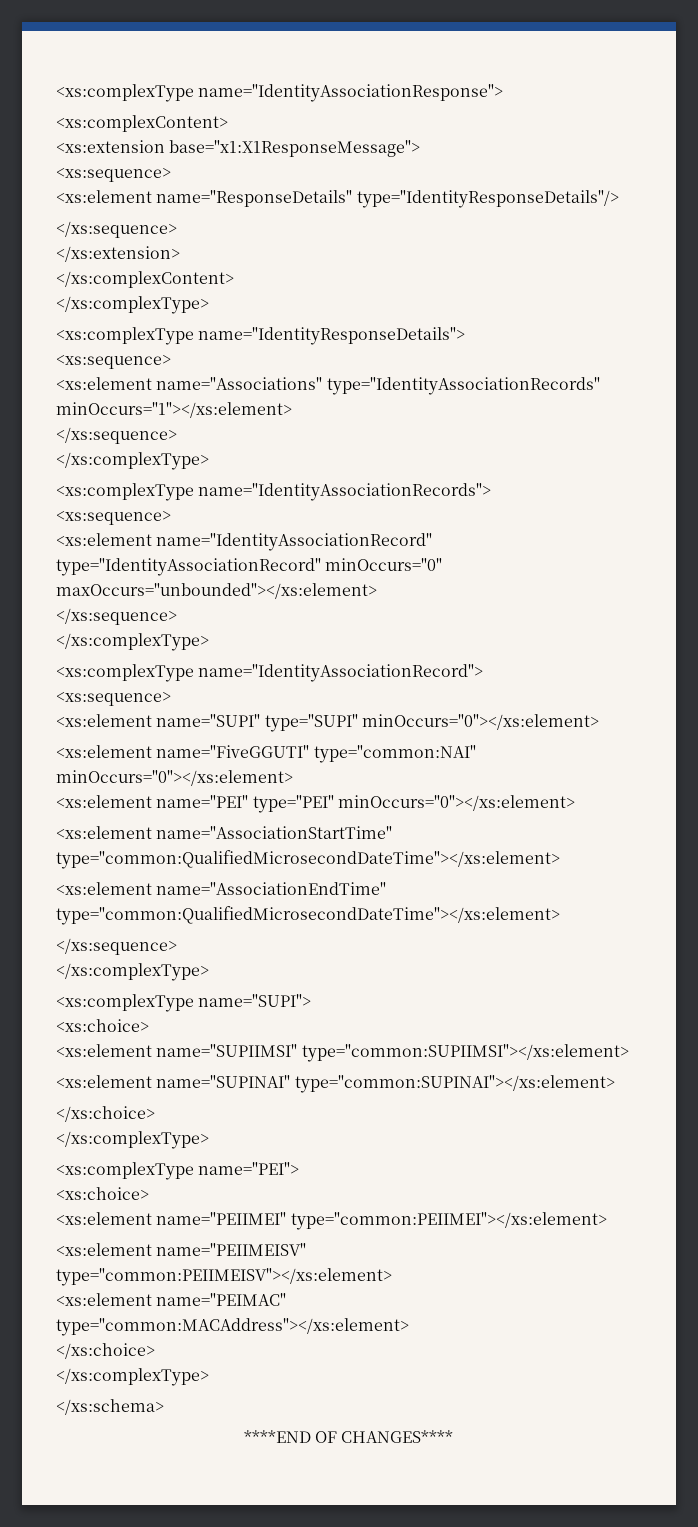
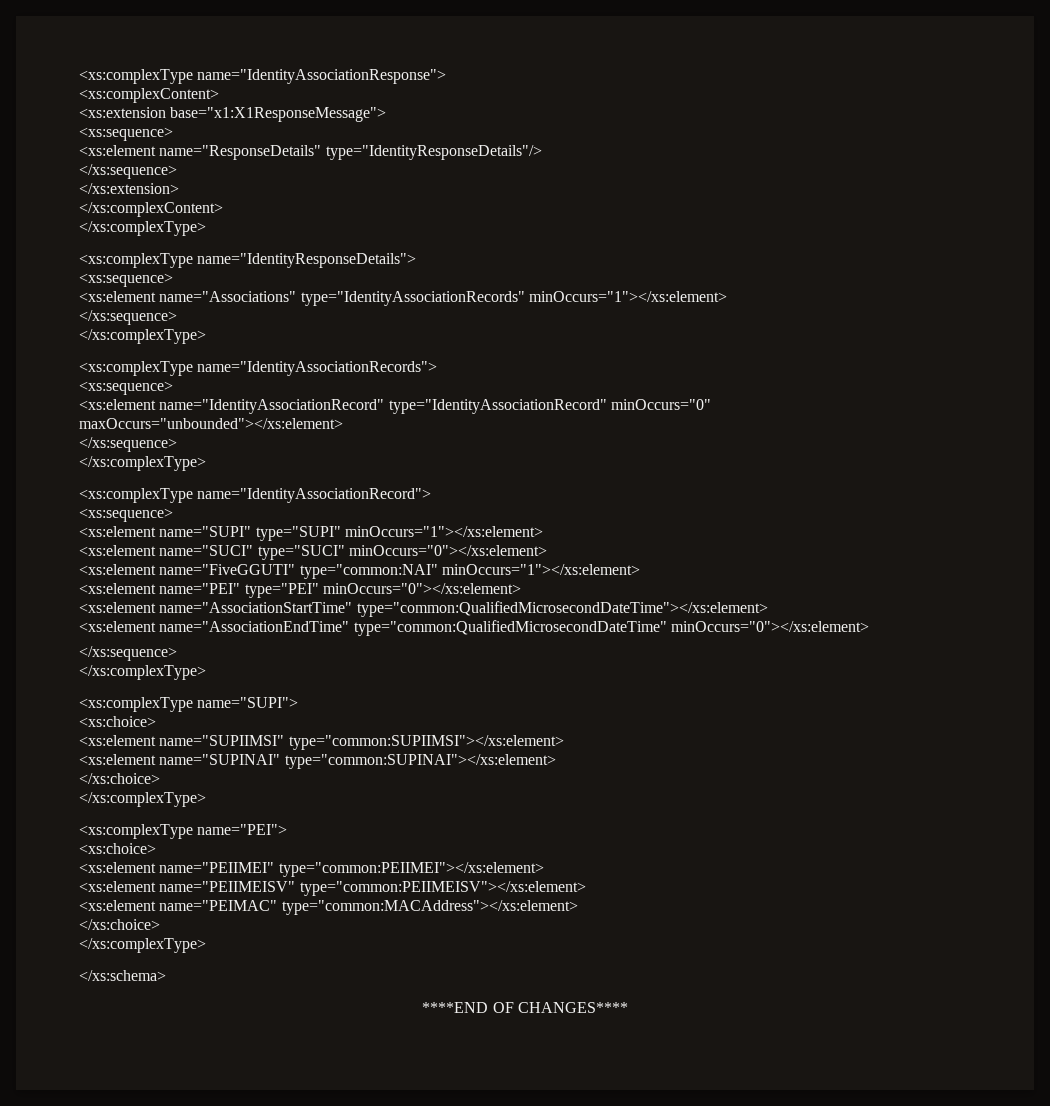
- <xs:element name="SUPI" type="SUPI" minOccurs="0"></xs:element>
+ <xs:element name="SUPI" type="SUPI" minOccurs="1"></xs:element>
+ <xs:element name="SUCI" type="SUCI" minOccurs="0"></xs:element>
- <xs:element name="FiveGGUTI" type="common:NAI" minOccurs="0"></xs:element>
+ <xs:element name="FiveGGUTI" type="common:NAI" minOccurs="1"></xs:element>
- <xs:element name="AssociationEndTime" type="common:QualifiedMicrosecondDateTime"></xs:element>
+ <xs:element name="AssociationEndTime" type="common:QualifiedMicrosecondDateTime" minOccurs="0"></xs:element>

